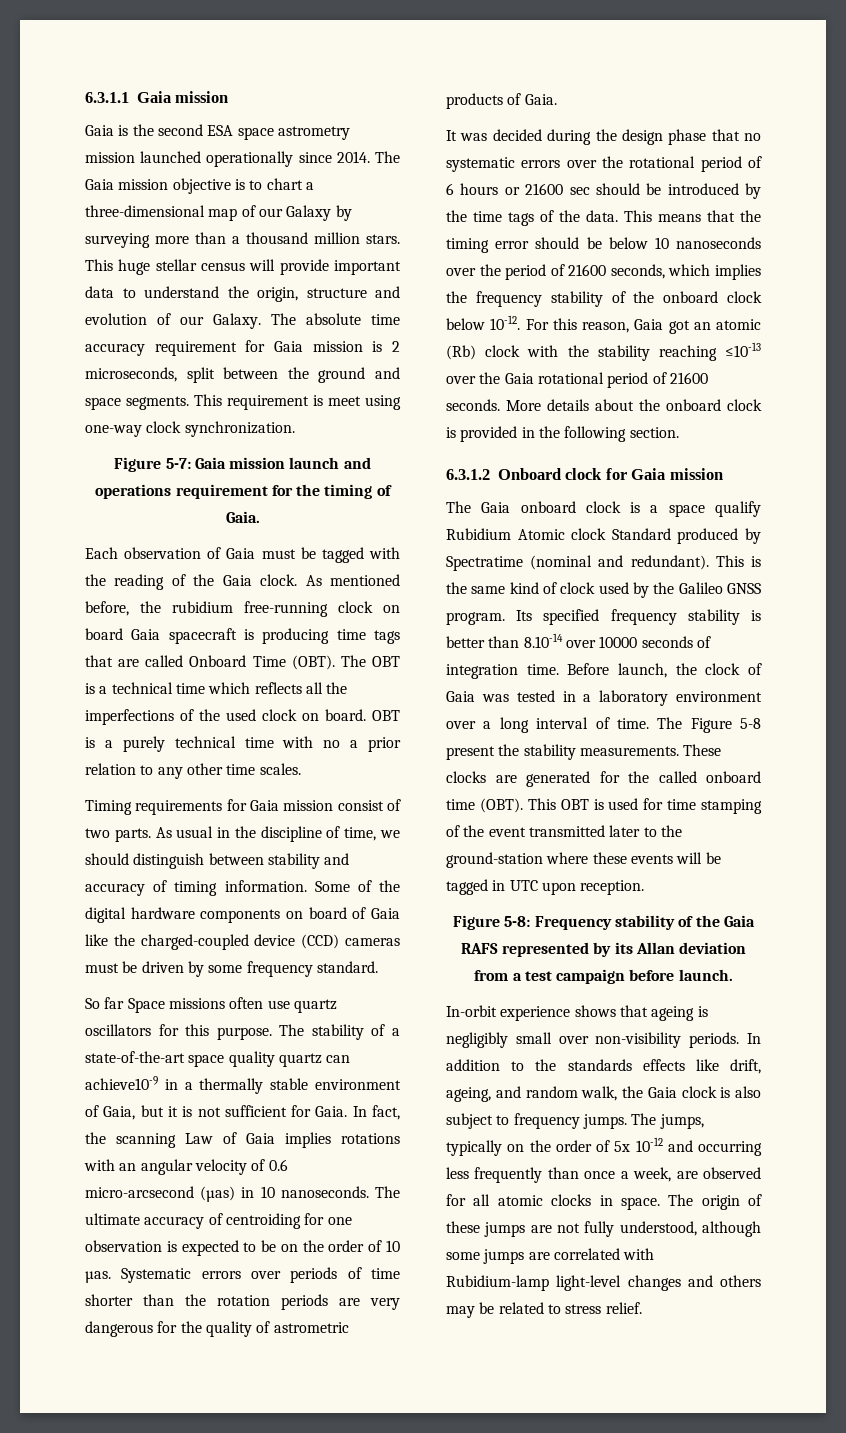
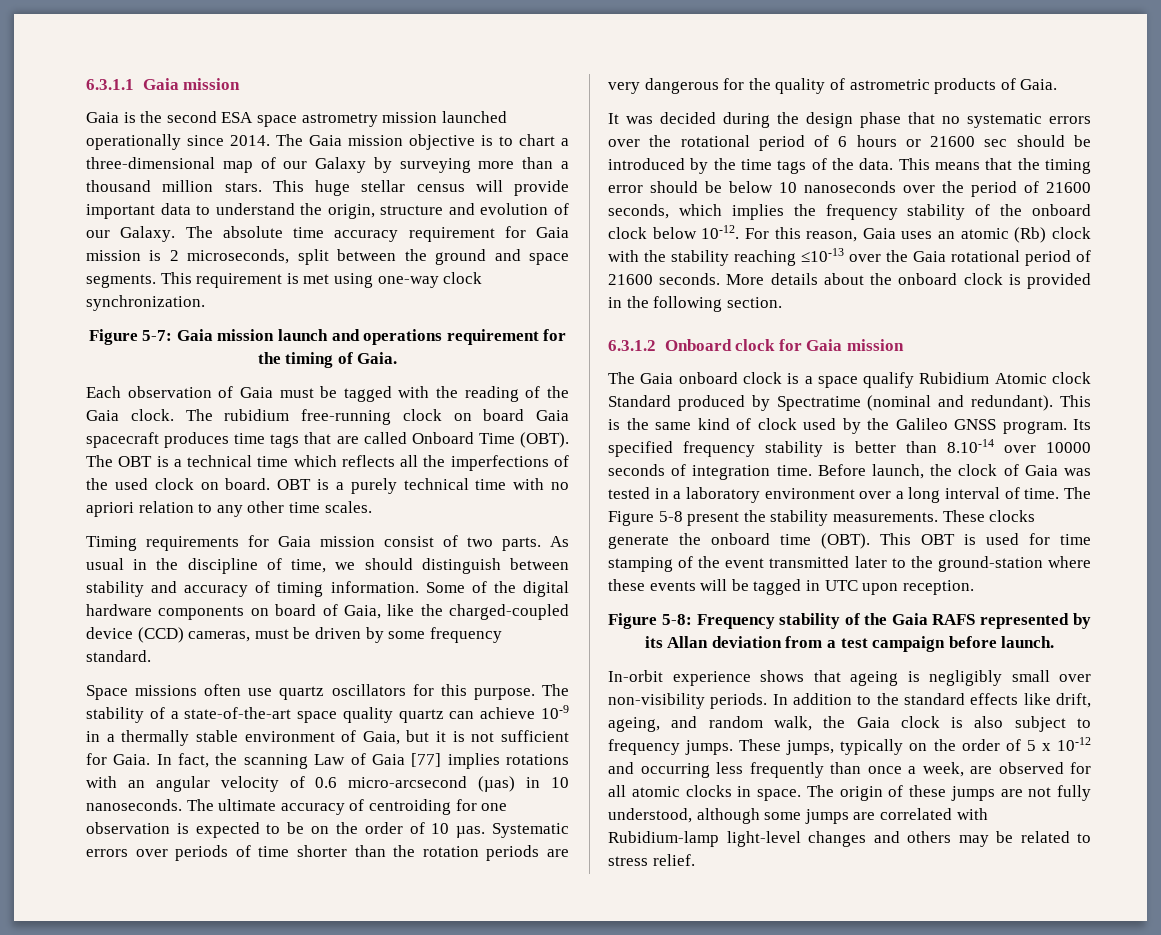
- This requirement is meet using one-way clock synchronization.
+ This requirement is met using one-way clock synchronization.
- As mentioned before, the rubidium free-running clock on board Gaia spacecraft is producing time tags that are called Onboard Time (OBT).
+ The rubidium free-running clock on board Gaia spacecraft produces time tags that are called Onboard Time (OBT).
- OBT is a purely technical time with no a prior relation to any other time scales.
+ OBT is a purely technical time with no apriori relation to any other time scales.
- Some of the digital hardware components on board of Gaia like the charged-coupled device (CCD) cameras must be driven by some frequency standard.
+ Some of the digital hardware components on board of Gaia, like the charged-coupled device (CCD) cameras, must be driven by some frequency standard.
- So far Space missions often use quartz oscillators for this purpose.
+ Space missions often use quartz oscillators for this purpose.
- The stability of a state-of-the-art space quality quartz can achieve10-9 in a thermally stable environment of Gaia, but it is not sufficient for Gaia.
+ The stability of a state-of-the-art space quality quartz can achieve 10-9 in a thermally stable environment of Gaia, but it is not sufficient for Gaia.
- In fact, the scanning Law of Gaia implies rotations with an angular velocity of 0.6 micro-arcsecond (µas) in 10 nanoseconds.
+ In fact, the scanning Law of Gaia [77] implies rotations with an angular velocity of 0.6 micro-arcsecond (µas) in 10 nanoseconds.
- For this reason, Gaia got an atomic (Rb) clock with the stability reaching ≤10-13 over the Gaia rotational period of 21600 seconds.
+ For this reason, Gaia uses an atomic (Rb) clock with the stability reaching ≤10-13 over the Gaia rotational period of 21600 seconds.
- These clocks are generated for the called onboard time (OBT).
+ These clocks generate the onboard time (OBT).
- In addition to the standards effects like drift, ageing, and random walk, the Gaia clock is also subject to frequency jumps.
+ In addition to the standard effects like drift, ageing, and random walk, the Gaia clock is also subject to frequency jumps.
- The jumps, typically on the order of 5x 10-12 and occurring less frequently than once a week, are observed for all atomic clocks in space.
+ These jumps, typically on the order of 5 x 10-12 and occurring less frequently than once a week, are observed for all atomic clocks in space.

